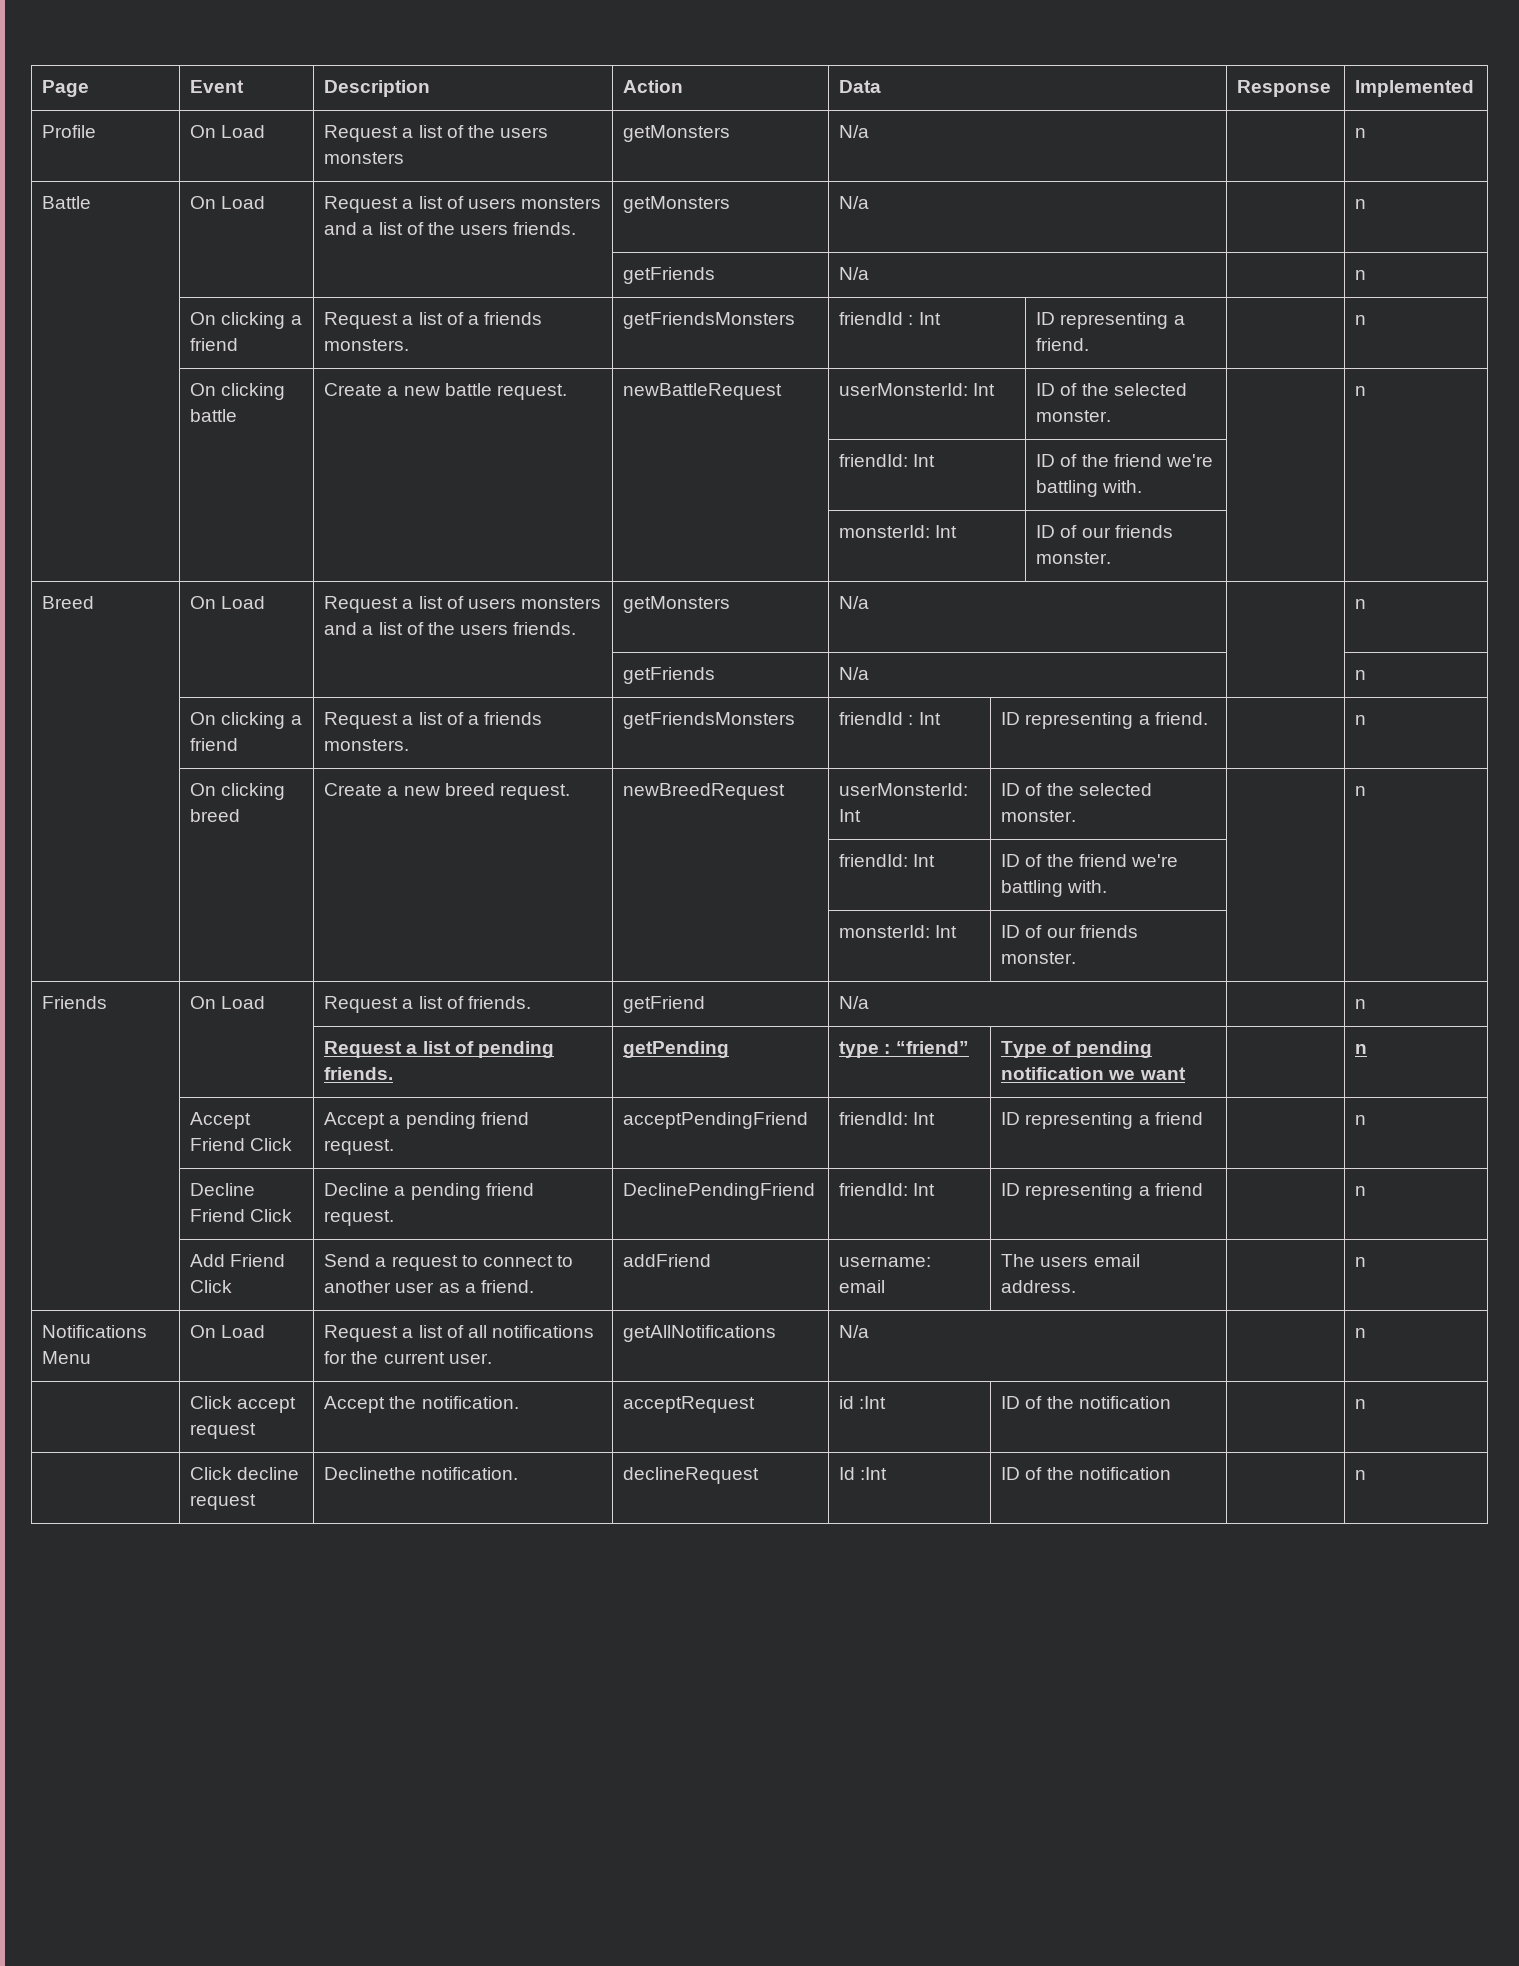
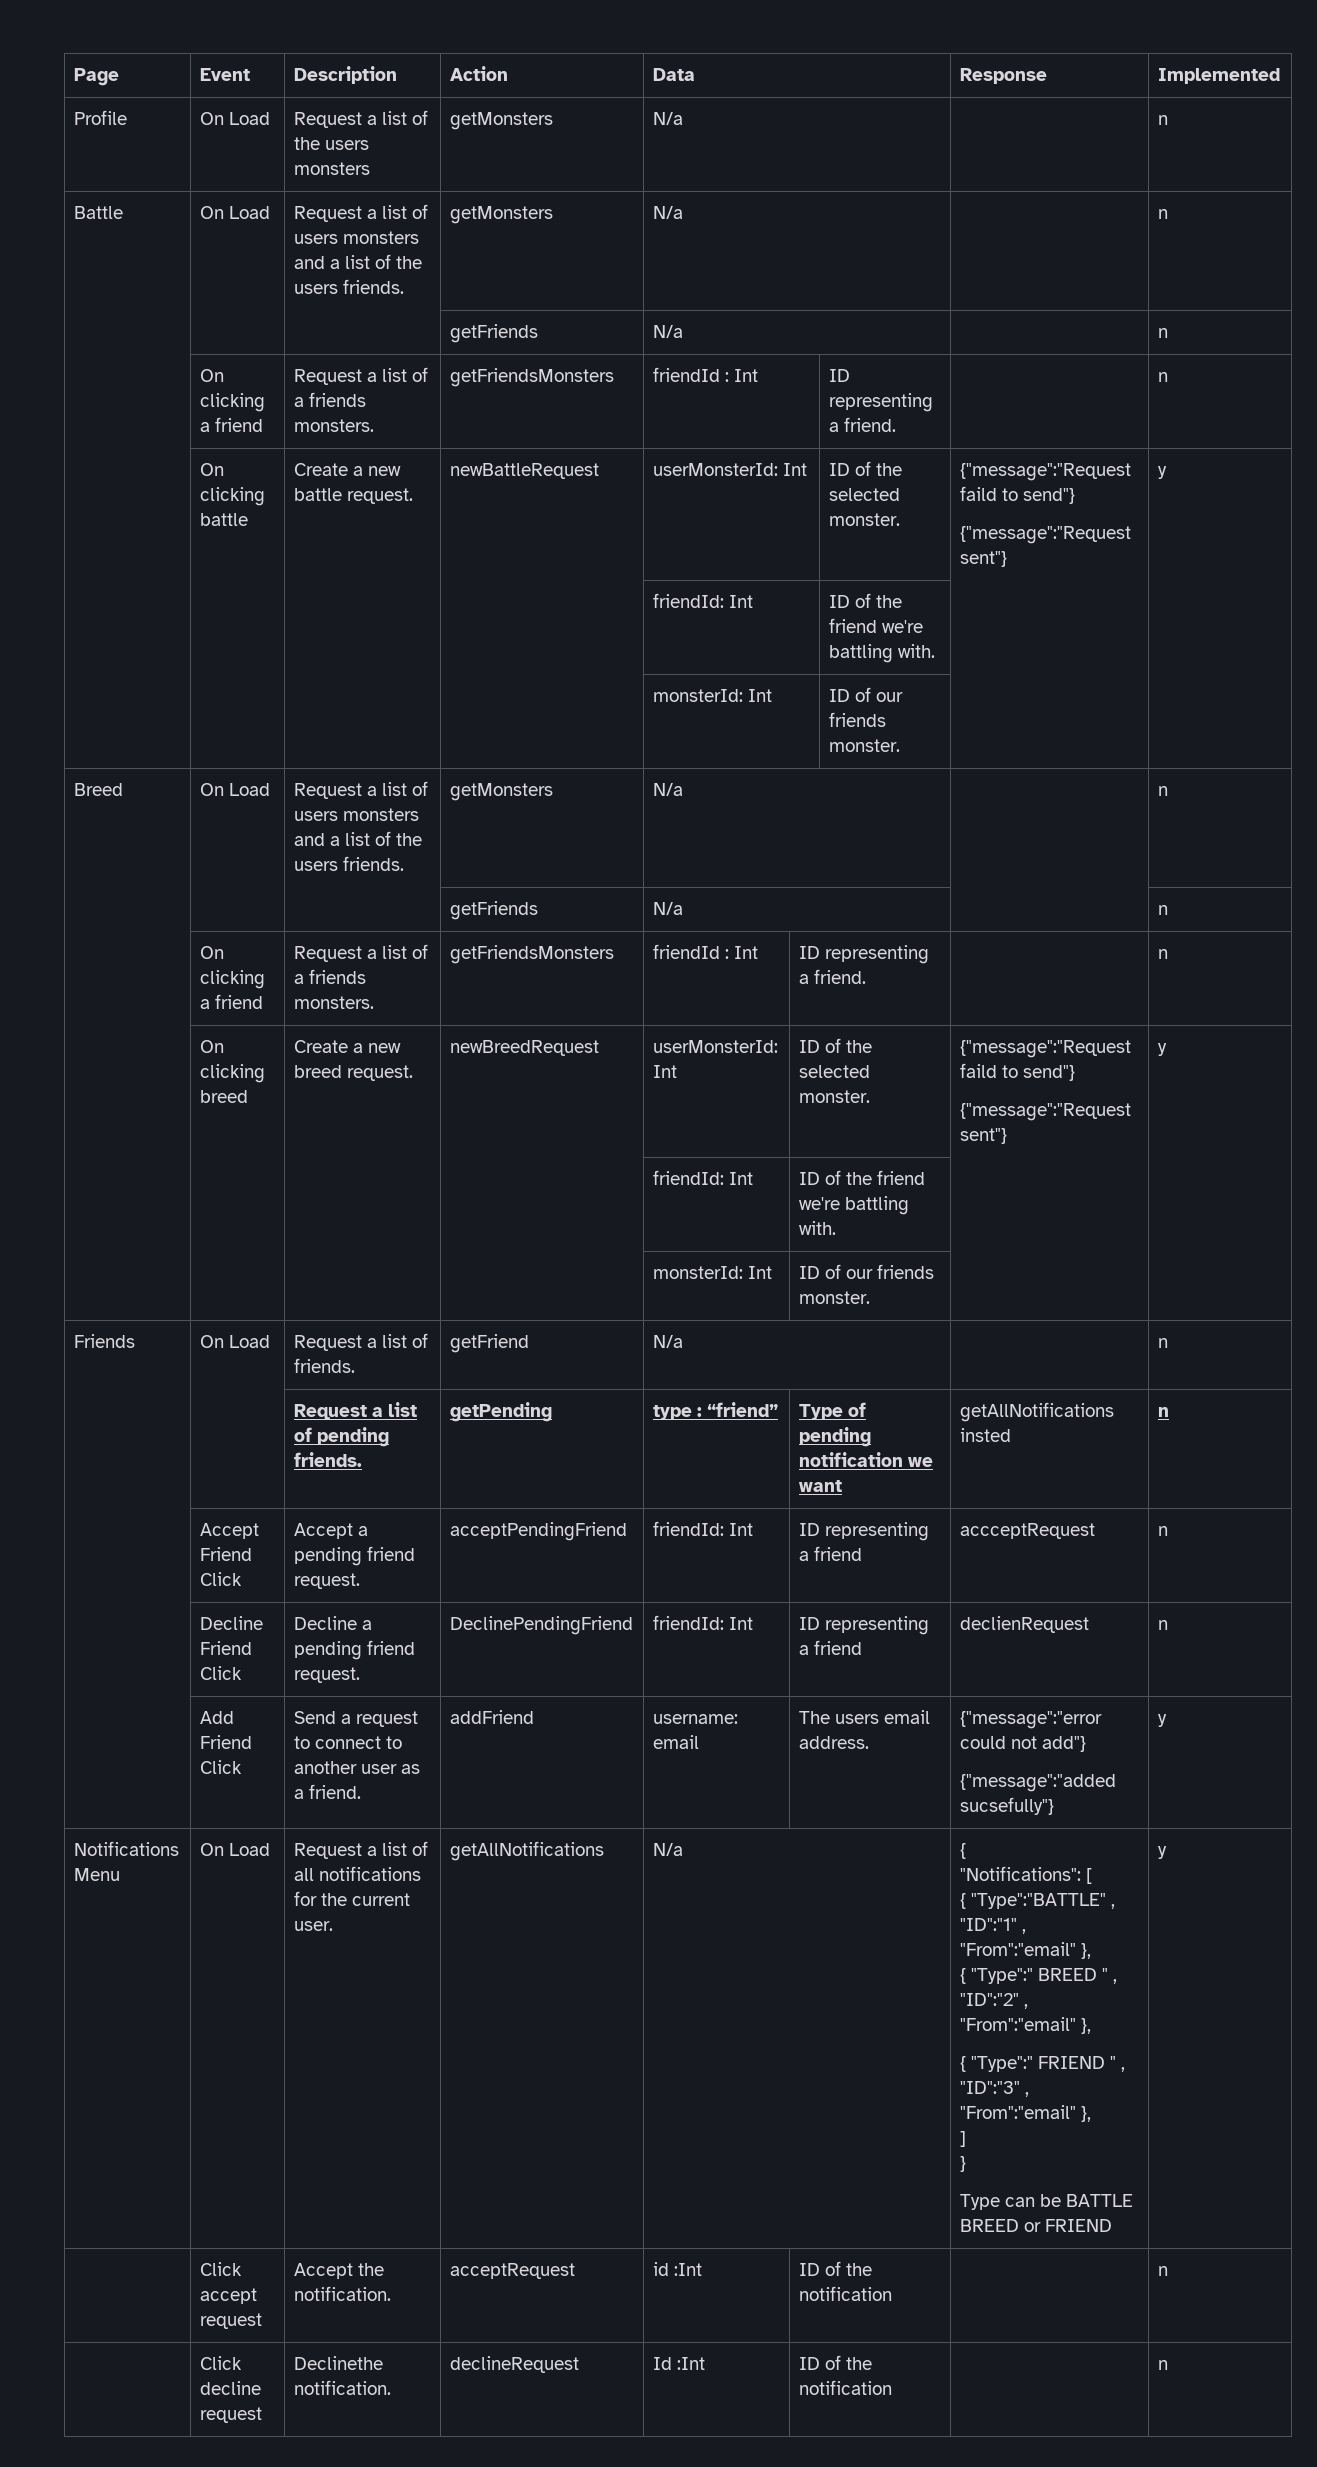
- | On clicking battle | Create a new battle request. | newBattleRequest | userMonsterId: Int | ID of the selected monster. | | n
+ | On clicking battle | Create a new battle request. | newBattleRequest | userMonsterId: Int | ID of the selected monster. | {"message":"Request faild to send"}
+ {"message":"Request sent"} | y
- | On clicking breed | Create a new breed request. | newBreedRequest | userMonsterId: Int | ID of the selected monster. | | n
+ | On clicking breed | Create a new breed request. | newBreedRequest | userMonsterId: Int | ID of the selected monster. | {"message":"Request faild to send"}
+ {"message":"Request sent"} | y
- | | Request a list of pending friends. | getPending | type : “friend” | Type of pending notification we want | | n
+ | | Request a list of pending friends. | getPending | type : “friend” | Type of pending notification we want | getAllNotifications insted | n
- | Accept Friend Click | Accept a pending friend request. | acceptPendingFriend | friendId: Int | ID representing a friend | | n
+ | Accept Friend Click | Accept a pending friend request. | acceptPendingFriend | friendId: Int | ID representing a friend | accceptRequest | n
- | Decline Friend Click | Decline a pending friend request. | DeclinePendingFriend | friendId: Int | ID representing a friend | | n
+ | Decline Friend Click | Decline a pending friend request. | DeclinePendingFriend | friendId: Int | ID representing a friend | declienRequest | n
- | Add Friend Click | Send a request to connect to another user as a friend. | addFriend | username: email | The users email address. | | n
+ | Add Friend Click | Send a request to connect to another user as a friend. | addFriend | username: email | The users email address. | {"message":"error could not add"}
+ {"message":"added sucsefully"} | y
- getAllNotifications | N/a | | n
+ getAllNotifications | N/a | {
+ "Notifications": [
+ { "Type":"BATTLE" , "ID":"1" , "From":"email" },
+ { "Type":" BREED " , "ID":"2" , "From":"email" },
+ { "Type":" FRIEND " , "ID":"3" , "From":"email" },
+ ]
+ }
+ Type can be BATTLE BREED or FRIEND | y

